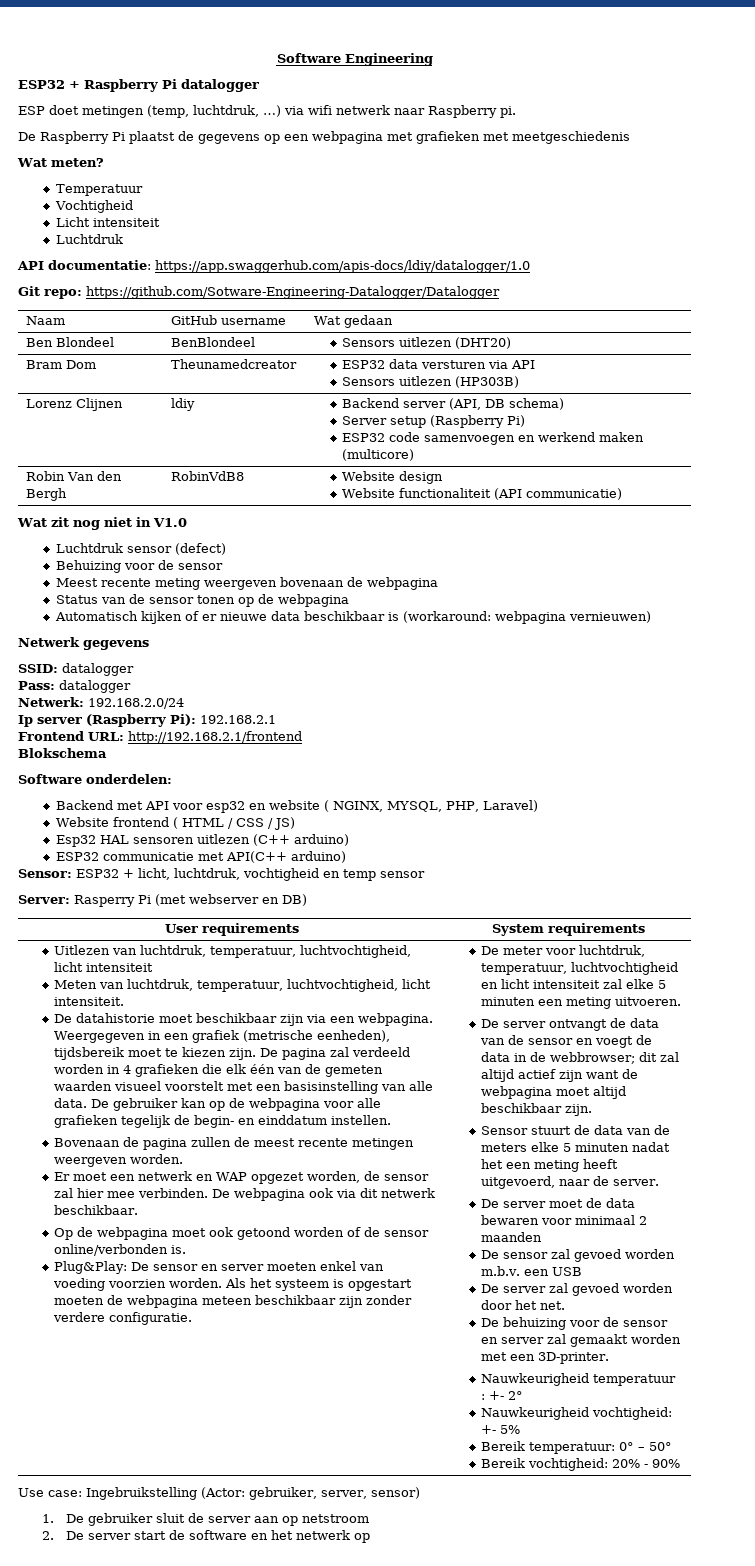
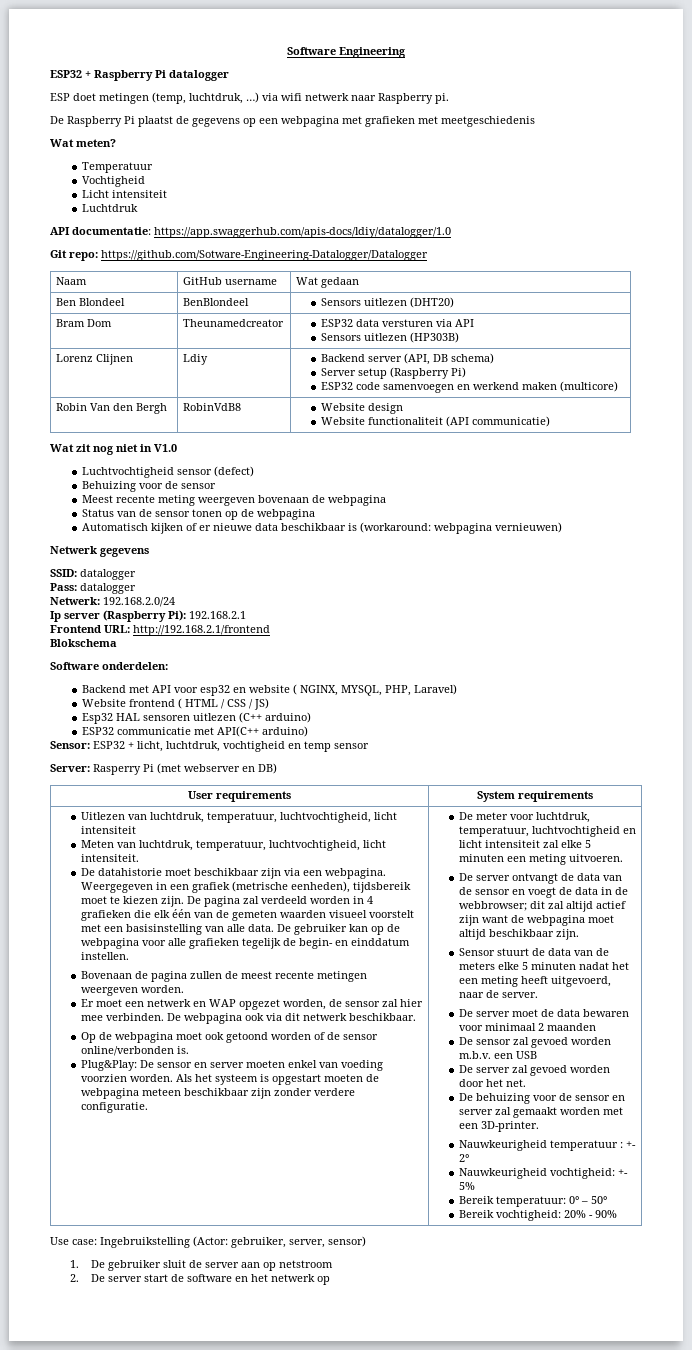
- Lorenz Clijnen | ldiy | Backend server (API, DB schema)
+ Lorenz Clijnen | Ldiy | Backend server (API, DB schema)
- Luchtdruk sensor (defect)
+ Luchtvochtigheid sensor (defect)

